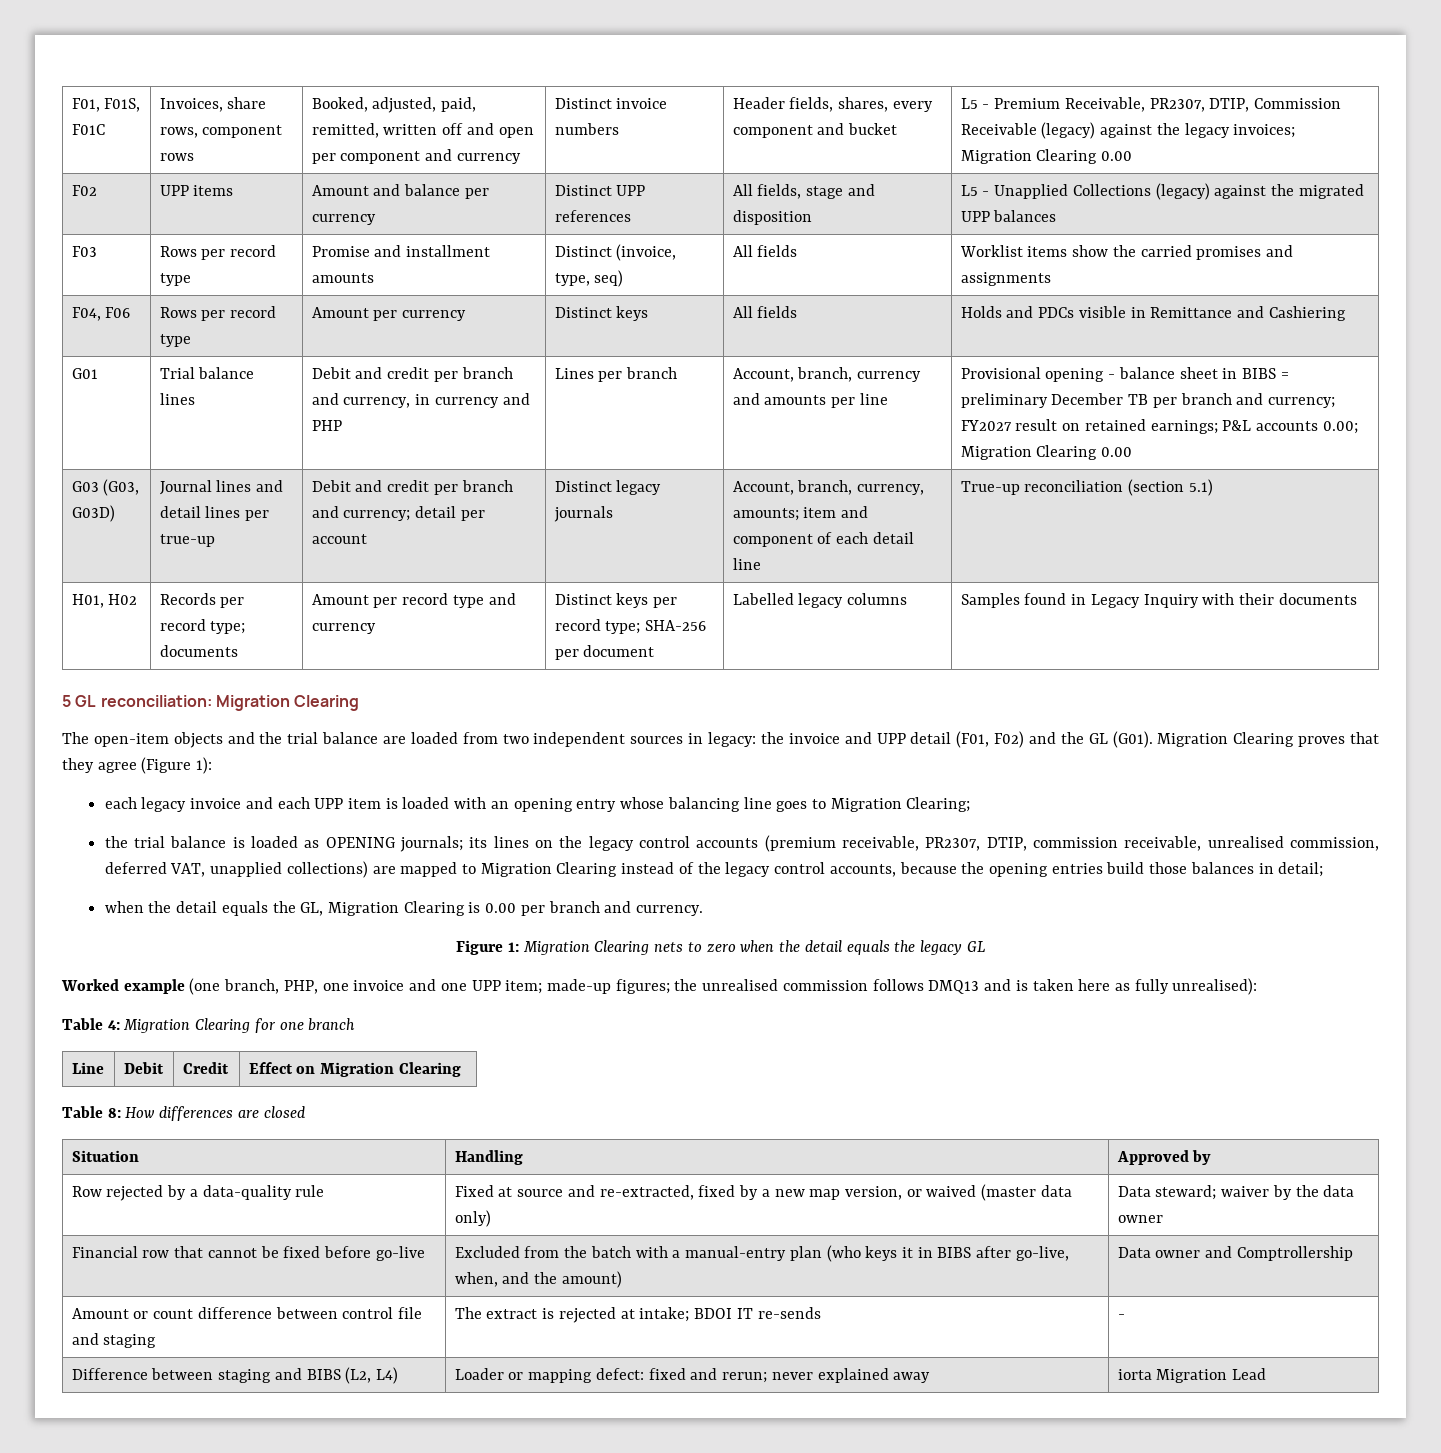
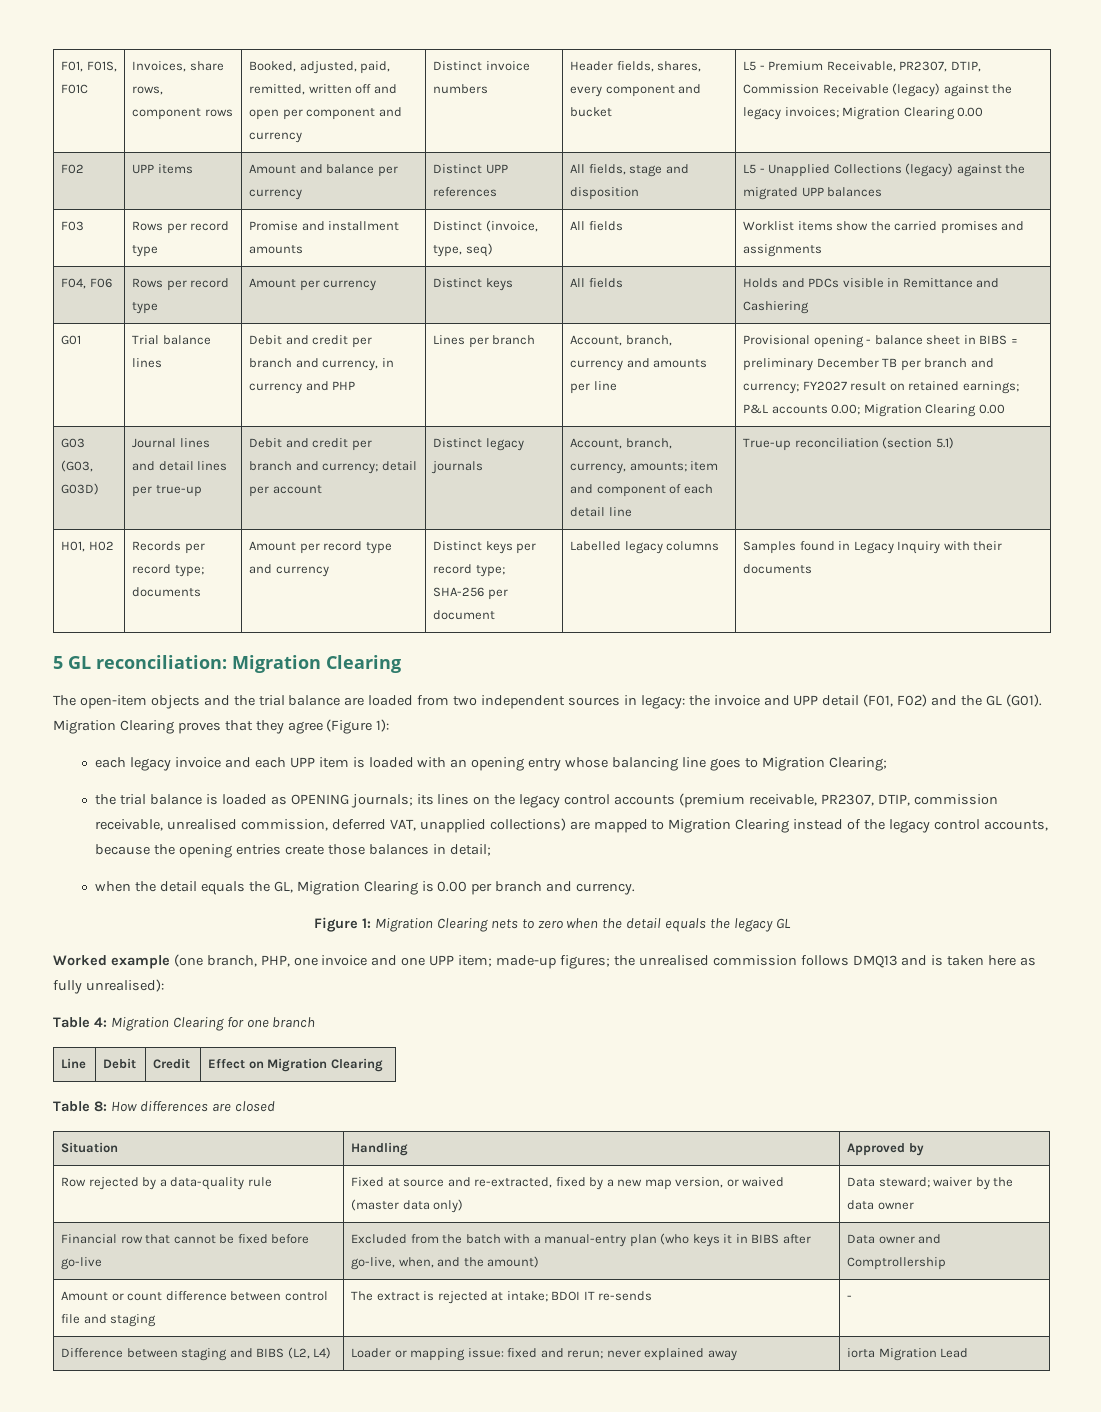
- the trial balance is loaded as OPENING journals; its lines on the legacy control accounts (premium receivable, PR2307, DTIP, commission receivable, unrealised commission, deferred VAT, unapplied collections) are mapped to Migration Clearing instead of the legacy control accounts, because the opening entries build those balances in detail;
+ the trial balance is loaded as OPENING journals; its lines on the legacy control accounts (premium receivable, PR2307, DTIP, commission receivable, unrealised commission, deferred VAT, unapplied collections) are mapped to Migration Clearing instead of the legacy control accounts, because the opening entries create those balances in detail;
- Difference between staging and BIBS (L2, L4) | Loader or mapping defect: fixed and rerun; never explained away | iorta Migration Lead
+ Difference between staging and BIBS (L2, L4) | Loader or mapping issue: fixed and rerun; never explained away | iorta Migration Lead

